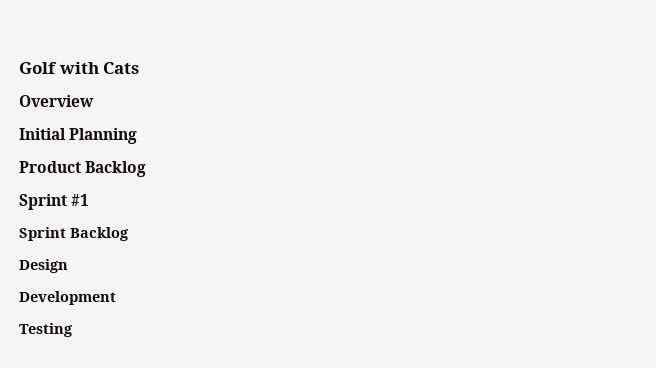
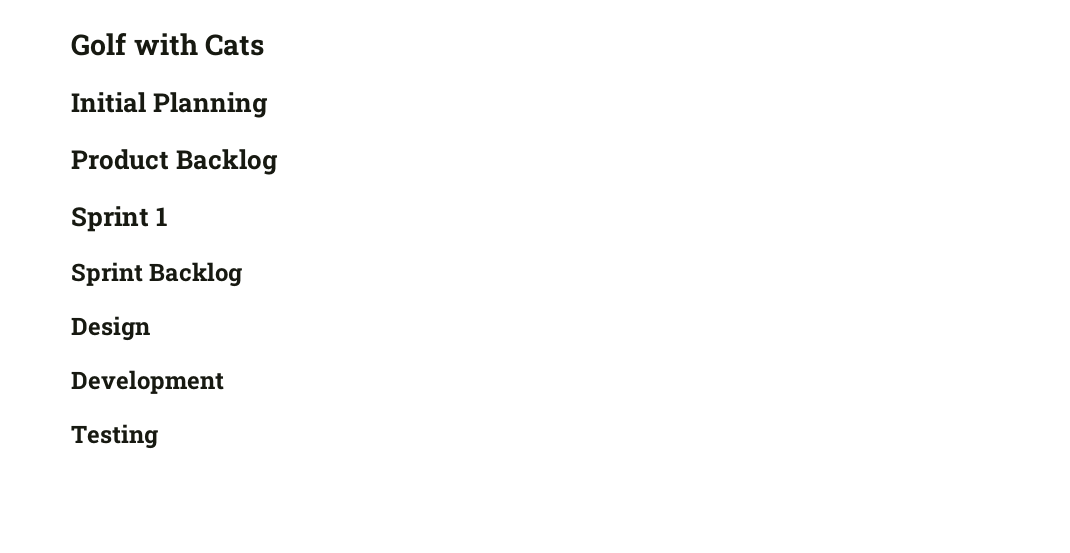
- Overview
- Sprint #1
+ Sprint 1

